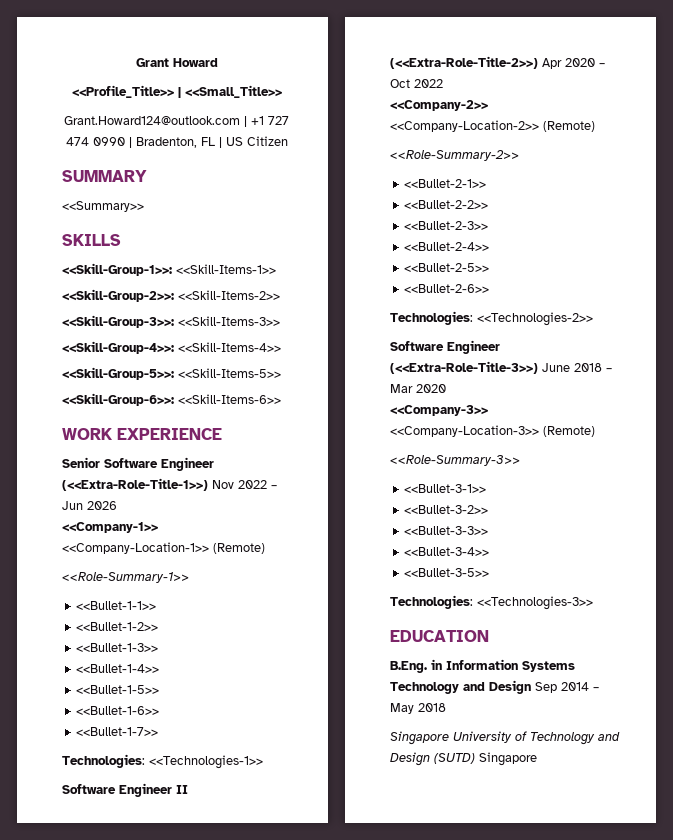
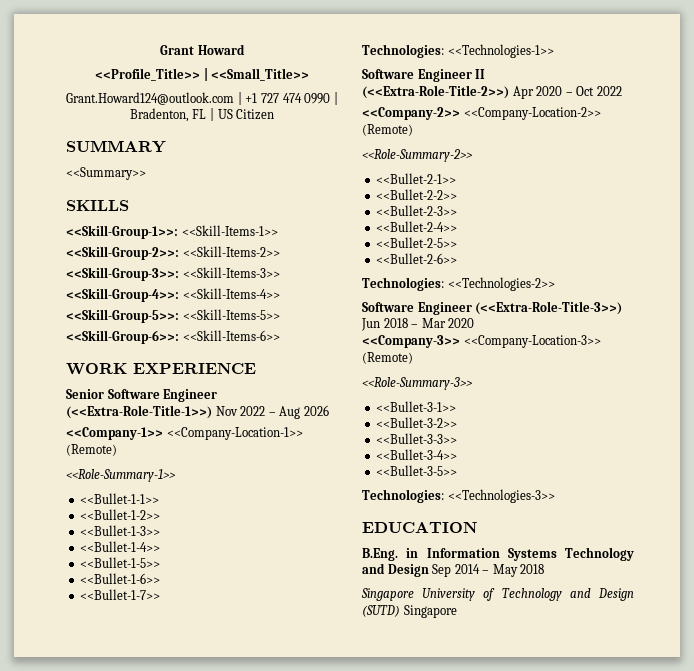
- Senior Software Engineer (<<Extra-Role-Title-1>>) Nov 2022 – Jun 2026
+ Senior Software Engineer (<<Extra-Role-Title-1>>) Nov 2022 – Aug 2026
- Software Engineer (<<Extra-Role-Title-3>>) June 2018 – Mar 2020
+ Software Engineer (<<Extra-Role-Title-3>>) Jun 2018 – Mar 2020

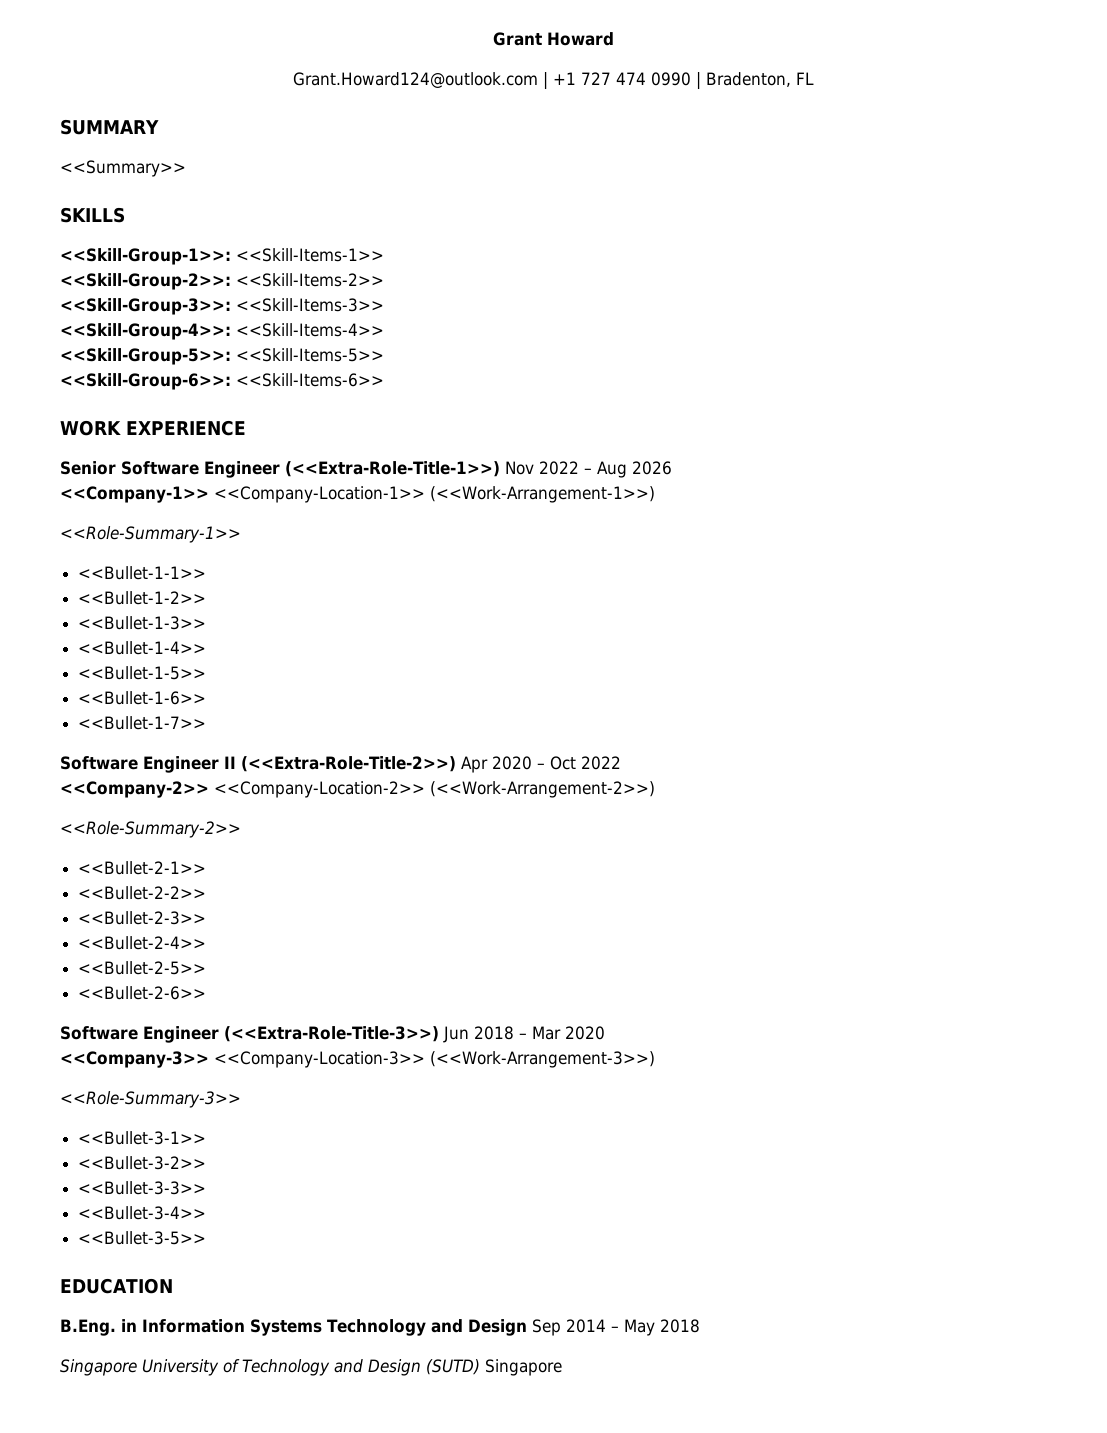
- <<Profile_Title>> | <<Small_Title>>
- Grant.Howard124@outlook.com | +1 727 474 0990 | Bradenton, FL | US Citizen
+ Grant.Howard124@outlook.com | +1 727 474 0990 | Bradenton, FL
- <<Company-1>> <<Company-Location-1>> (Remote)
+ <<Company-1>> <<Company-Location-1>> (<<Work-Arrangement-1>>)
- Technologies: <<Technologies-1>>
- <<Company-2>> <<Company-Location-2>> (Remote)
+ <<Company-2>> <<Company-Location-2>> (<<Work-Arrangement-2>>)
- Technologies: <<Technologies-2>>
- <<Company-3>> <<Company-Location-3>> (Remote)
+ <<Company-3>> <<Company-Location-3>> (<<Work-Arrangement-3>>)
- Technologies: <<Technologies-3>>

